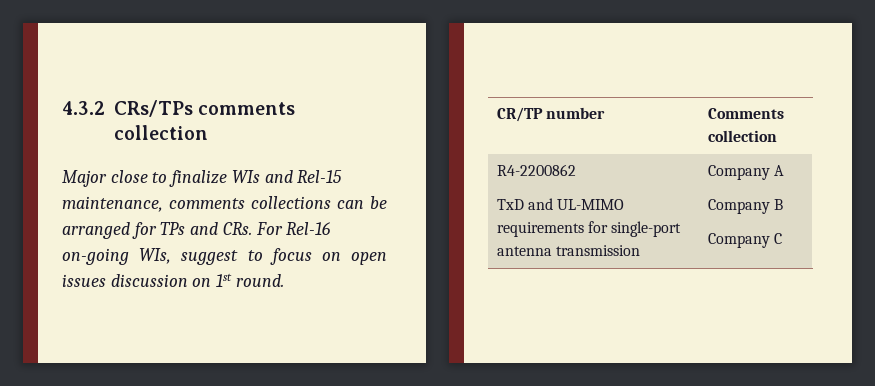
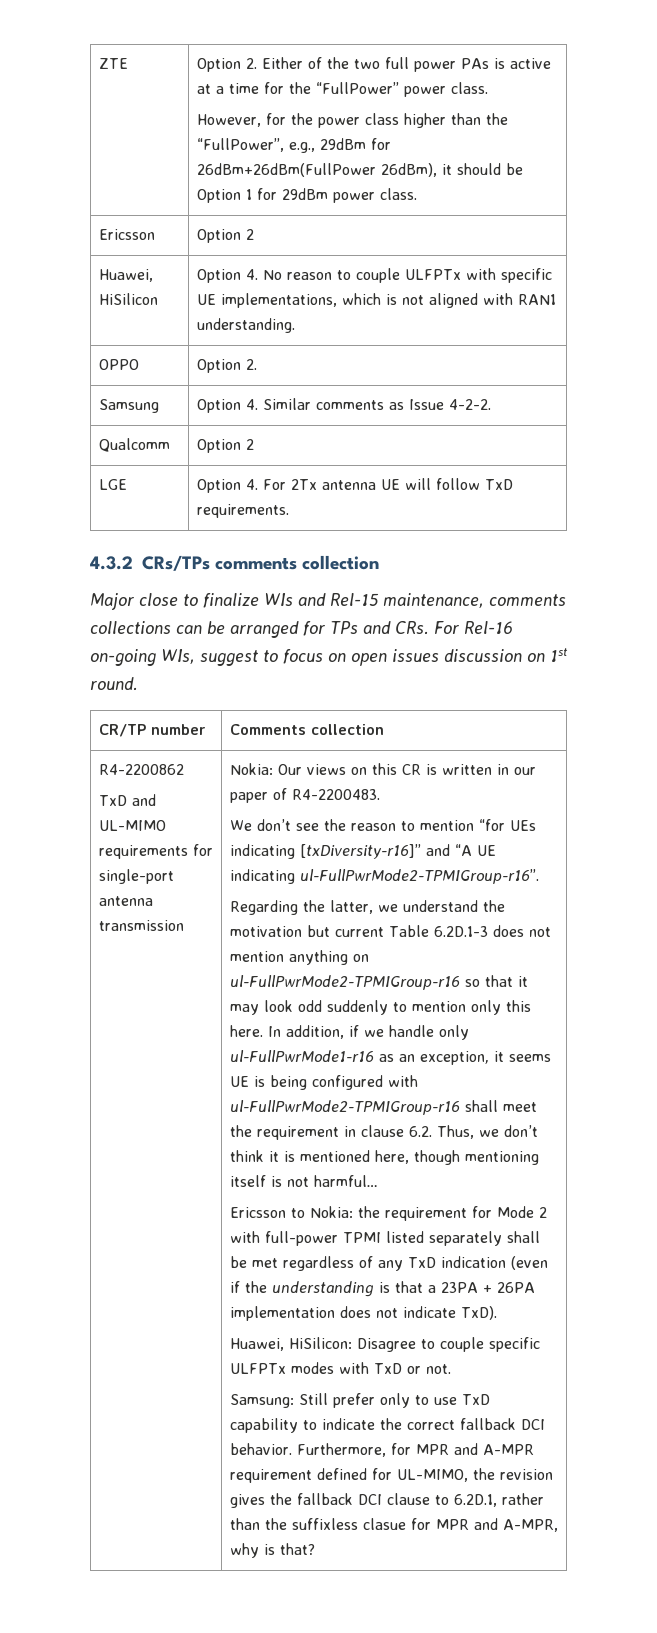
+ ZTE | Option 2. Either of the two full power PAs is active at a time for the “FullPower” power class.
+ However, for the power class higher than the “FullPower”, e.g., 29dBm for 26dBm+26dBm(FullPower 26dBm), it should be Option 1 for 29dBm power class.
+ Ericsson | Option 2
+ Huawei, HiSilicon | Option 4. No reason to couple ULFPTx with specific UE implementations, which is not aligned with RAN1 understanding.
+ OPPO | Option 2.
+ Samsung | Option 4. Similar comments as Issue 4-2-2.
+ Qualcomm | Option 2
+ LGE | Option 4. For 2Tx antenna UE will follow TxD requirements.
- Company A
- Company B
- Company C
+ Nokia: Our views on this CR is written in our paper of R4-2200483.
+ We don’t see the reason to mention “for UEs indicating [txDiversity-r16]” and “A UE indicating ul-FullPwrMode2-TPMIGroup-r16”.
+ Regarding the latter, we understand the motivation but current Table 6.2D.1-3 does not mention anything on ul-FullPwrMode2-TPMIGroup-r16 so that it may look odd suddenly to mention only this here. In addition, if we handle only ul-FullPwrMode1-r16 as an exception, it seems UE is being configured with ul-FullPwrMode2-TPMIGroup-r16 shall meet the requirement in clause 6.2. Thus, we don’t think it is mentioned here, though mentioning itself is not harmful…
+ Ericsson to Nokia: the requirement for Mode 2 with full-power TPMI listed separately shall be met regardless of any TxD indication (even if the understanding is that a 23PA + 26PA implementation does not indicate TxD).
+ Huawei, HiSilicon: Disagree to couple specific ULFPTx modes with TxD or not.
+ Samsung: Still prefer only to use TxD capability to indicate the correct fallback DCI behavior. Furthermore, for MPR and A-MPR requirement defined for UL-MIMO, the revision gives the fallback DCI clause to 6.2D.1, rather than the suffixless clasue for MPR and A-MPR, why is that?

